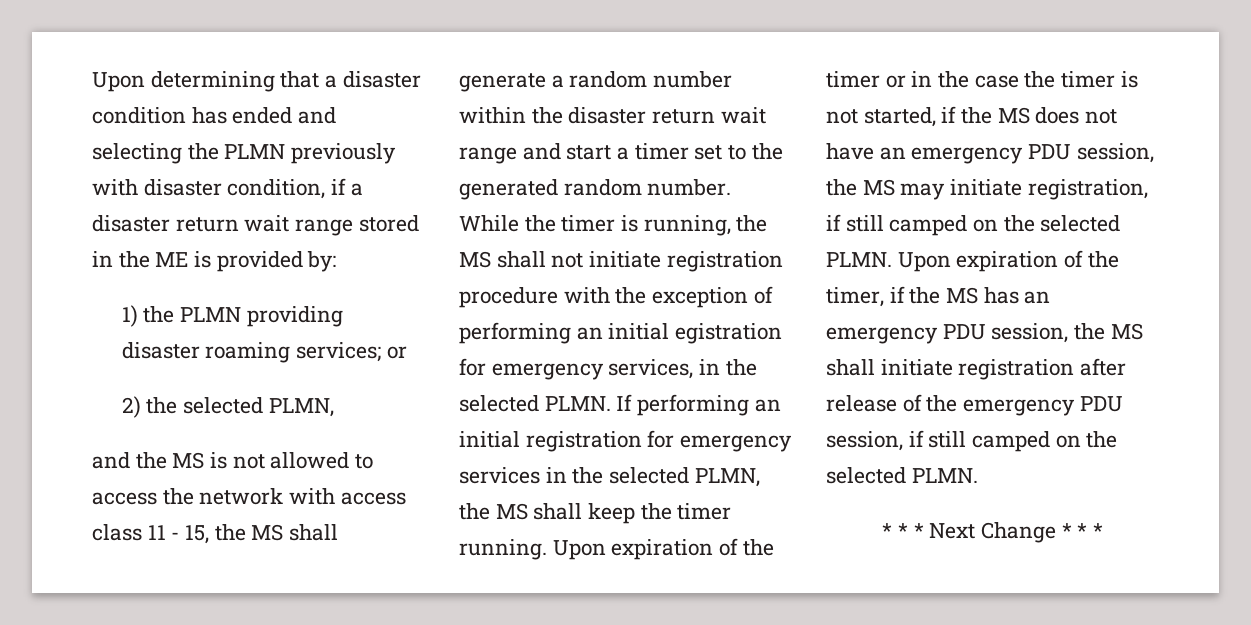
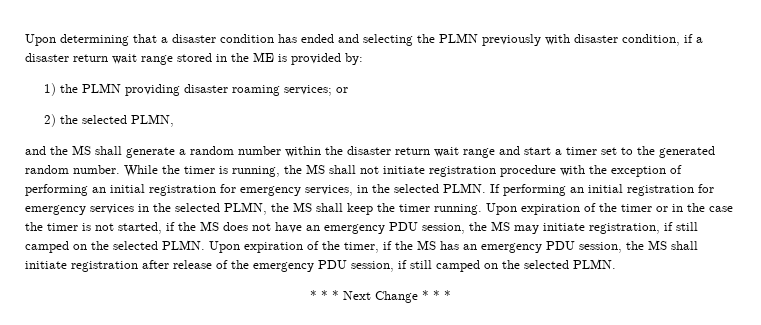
- and the MS is not allowed to access the network with access class 11 - 15, the MS shall generate a random number within the disaster return wait range and start a timer set to the generated random number.
+ and the MS shall generate a random number within the disaster return wait range and start a timer set to the generated random number.
- While the timer is running, the MS shall not initiate registration procedure with the exception of performing an initial egistration for emergency services, in the selected PLMN.
+ While the timer is running, the MS shall not initiate registration procedure with the exception of performing an initial registration for emergency services, in the selected PLMN.

